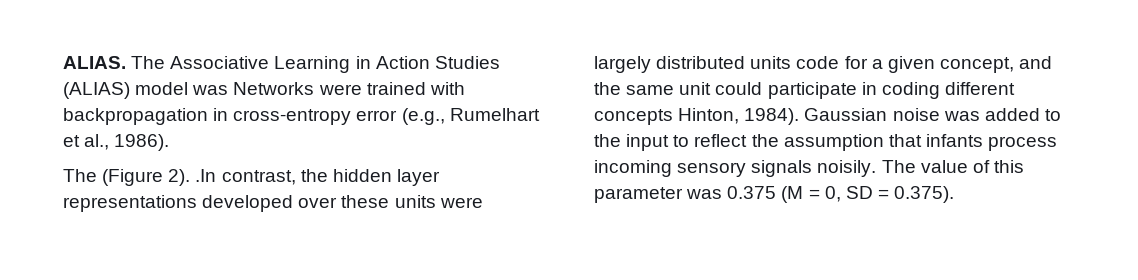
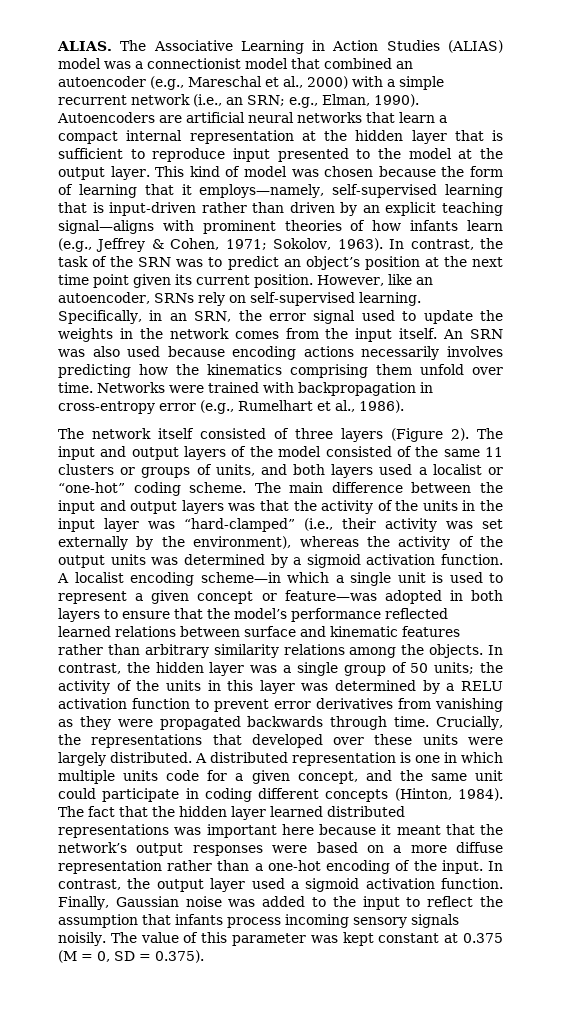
- The Associative Learning in Action Studies (ALIAS) model was Networks were trained with backpropagation in cross-entropy error (e.g., Rumelhart et al., 1986).
+ The Associative Learning in Action Studies (ALIAS) model was a connectionist model that combined an autoencoder (e.g., Mareschal et al., 2000) with a simple recurrent network (i.e., an SRN; e.g., Elman, 1990). Autoencoders are artificial neural networks that learn a compact internal representation at the hidden layer that is sufficient to reproduce input presented to the model at the output layer. This kind of model was chosen because the form of learning that it employs—namely, self-supervised learning that is input-driven rather than driven by an explicit teaching signal—aligns with prominent theories of how infants learn (e.g., Jeffrey & Cohen, 1971; Sokolov, 1963). In contrast, the task of the SRN was to predict an object’s position at the next time point given its current position. However, like an autoencoder, SRNs rely on self-supervised learning. Specifically, in an SRN, the error signal used to update the weights in the network comes from the input itself. An SRN was also used because encoding actions necessarily involves predicting how the kinematics comprising them unfold over time. Networks were trained with backpropagation in cross-entropy error (e.g., Rumelhart et al., 1986).
- The (Figure 2). .In contrast, the hidden layer representations developed over these units were largely distributed units code for a given concept, and the same unit could participate in coding different concepts Hinton, 1984). Gaussian noise was added to the input to reflect the assumption that infants process incoming sensory signals noisily.
+ The network itself consisted of three layers (Figure 2). The input and output layers of the model consisted of the same 11 clusters or groups of units, and both layers used a localist or “one-hot” coding scheme. The main difference between the input and output layers was that the activity of the units in the input layer was “hard-clamped” (i.e., their activity was set externally by the environment), whereas the activity of the output units was determined by a sigmoid activation function. A localist encoding scheme—in which a single unit is used to represent a given concept or feature—was adopted in both layers to ensure that the model’s performance reflected learned relations between surface and kinematic features rather than arbitrary similarity relations among the objects. In contrast, the hidden layer was a single group of 50 units; the activity of the units in this layer was determined by a RELU activation function to prevent error derivatives from vanishing as they were propagated backwards through time. Crucially, the representations that developed over these units were largely distributed. A distributed representation is one in which multiple units code for a given concept, and the same unit could participate in coding different concepts (Hinton, 1984). The fact that the hidden layer learned distributed representations was important here because it meant that the network’s output responses were based on a more diffuse representation rather than a one-hot encoding of the input. In contrast, the output layer used a sigmoid activation function. Finally, Gaussian noise was added to the input to reflect the assumption that infants process incoming sensory signals noisily.
- The value of this parameter was 0.375 (M = 0, SD = 0.375).
+ The value of this parameter was kept constant at 0.375 (M = 0, SD = 0.375).

